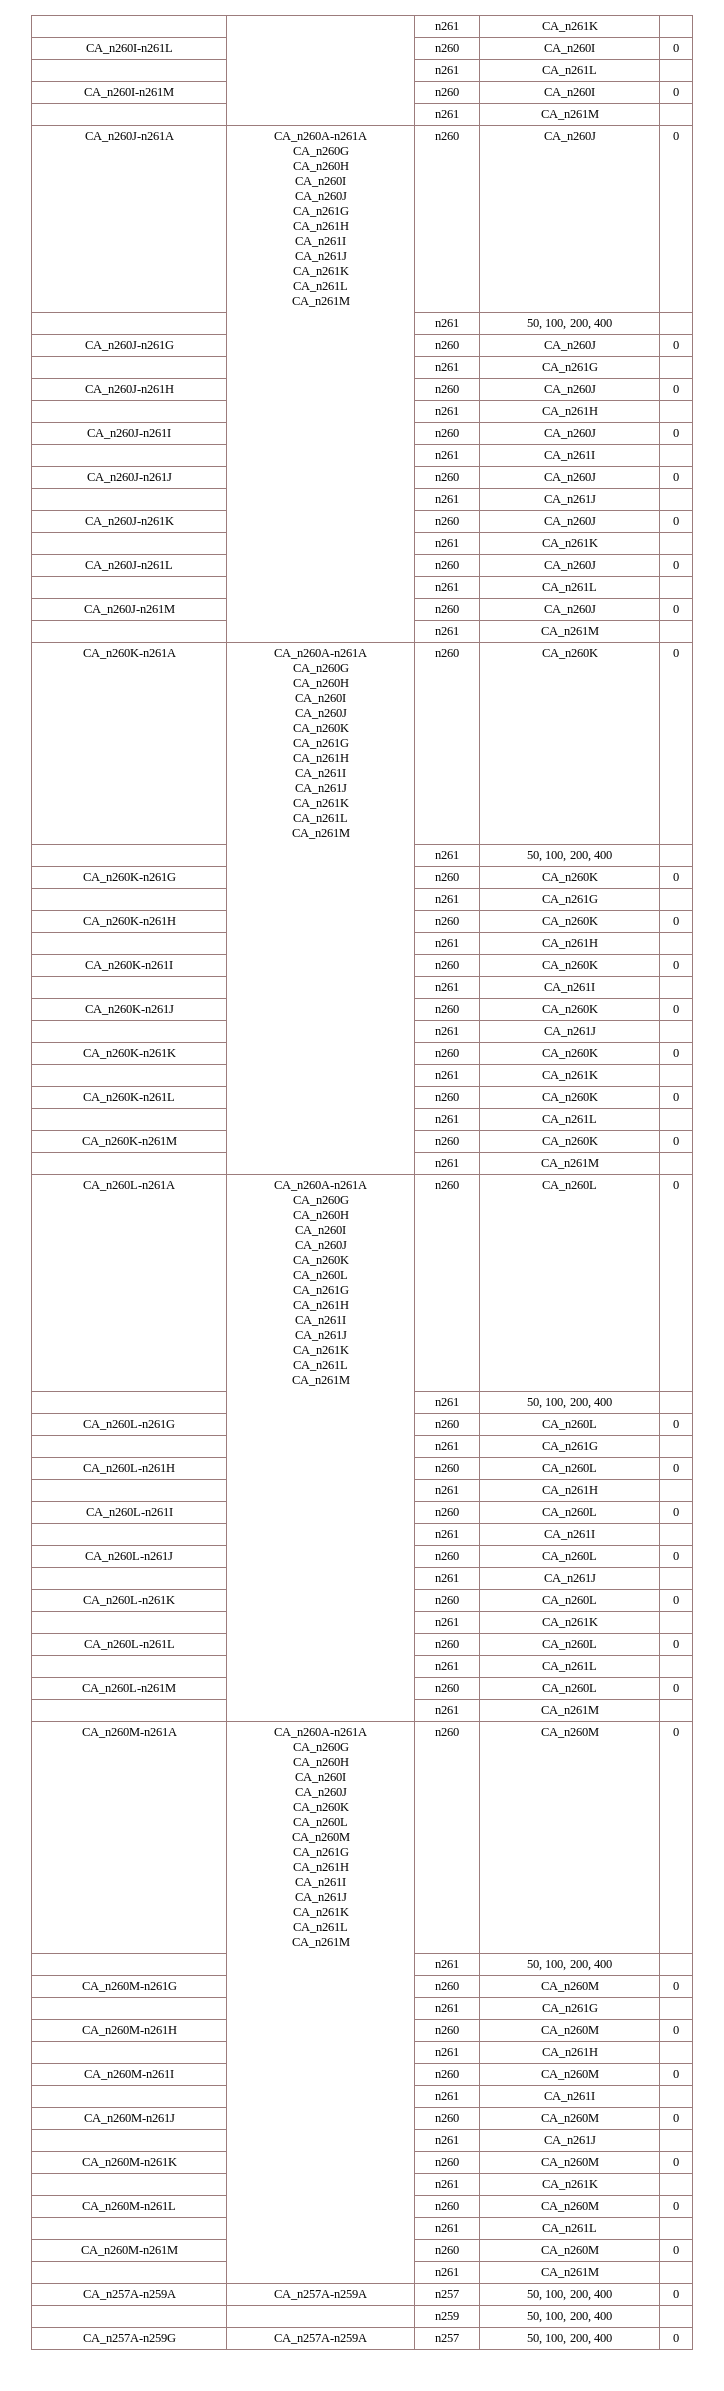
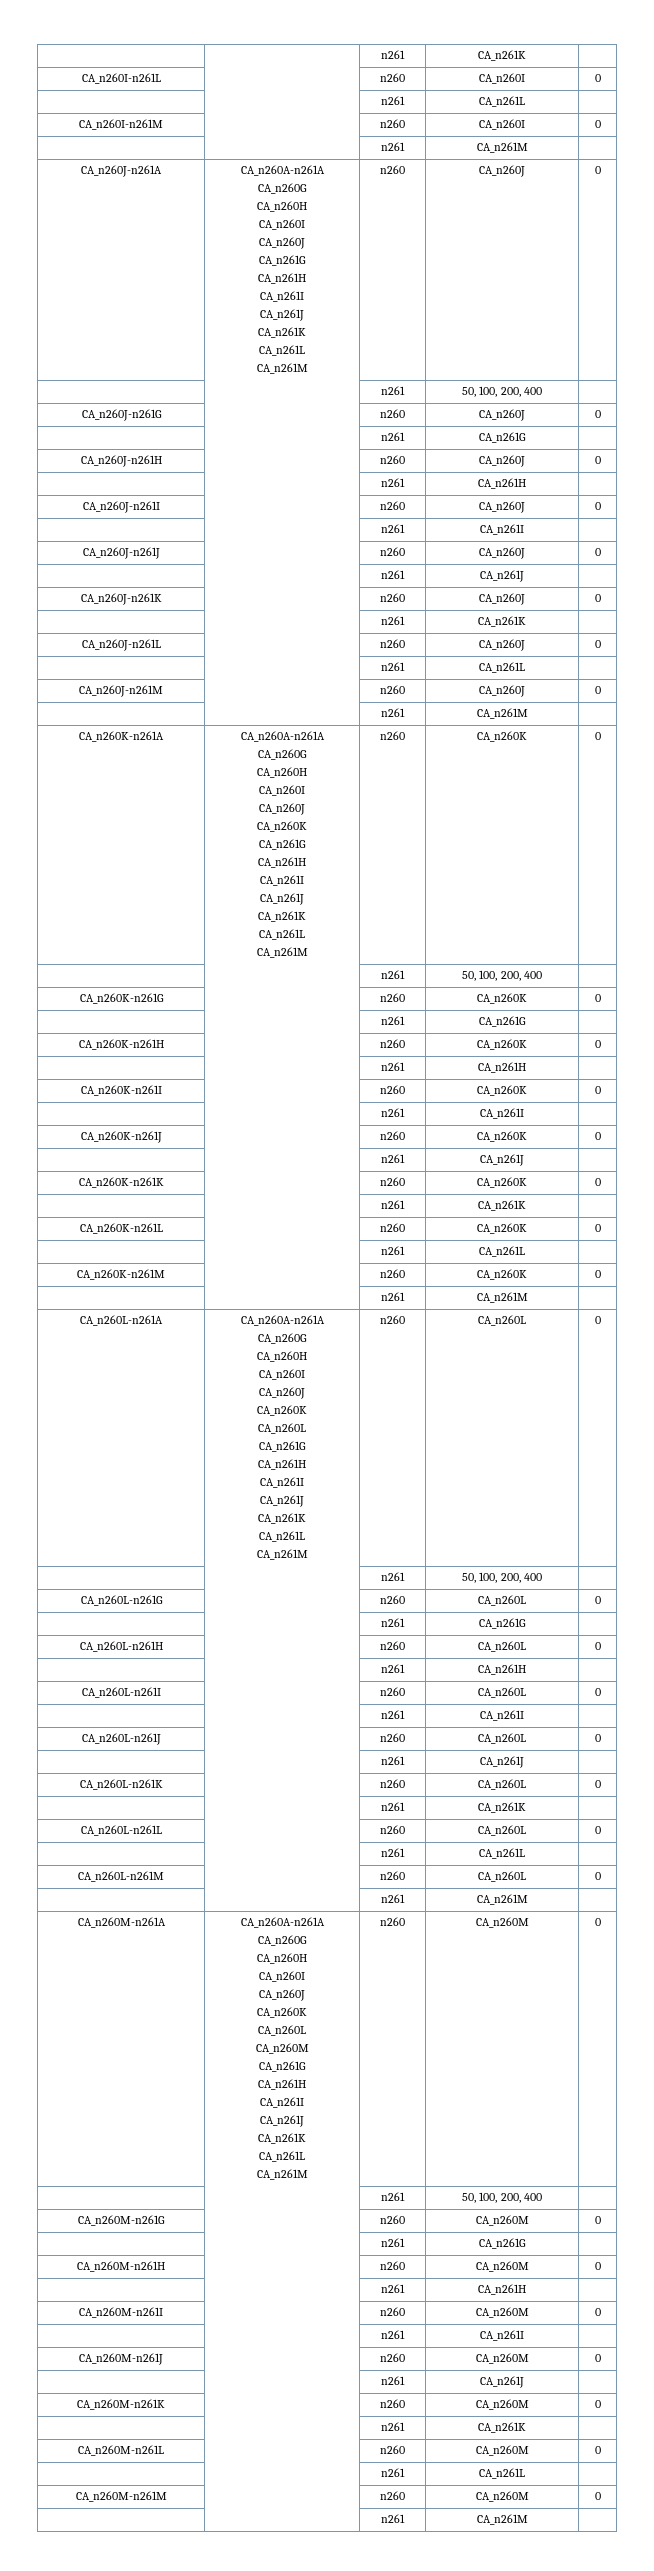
- CA_n257A-n259A | CA_n257A-n259A | n257 | 50, 100, 200, 400 | 0
- | | n259 | 50, 100, 200, 400 |
- CA_n257A-n259G | CA_n257A-n259A | n257 | 50, 100, 200, 400 | 0

